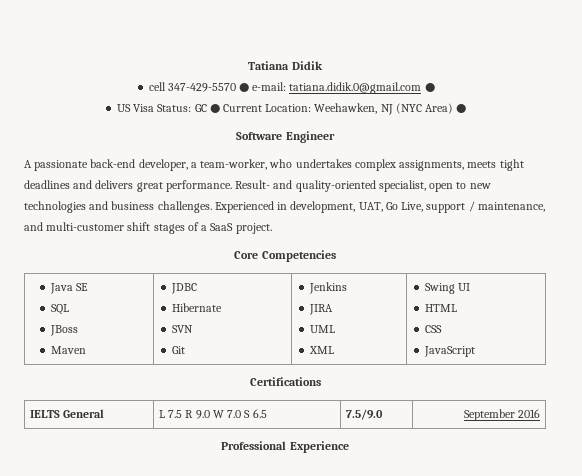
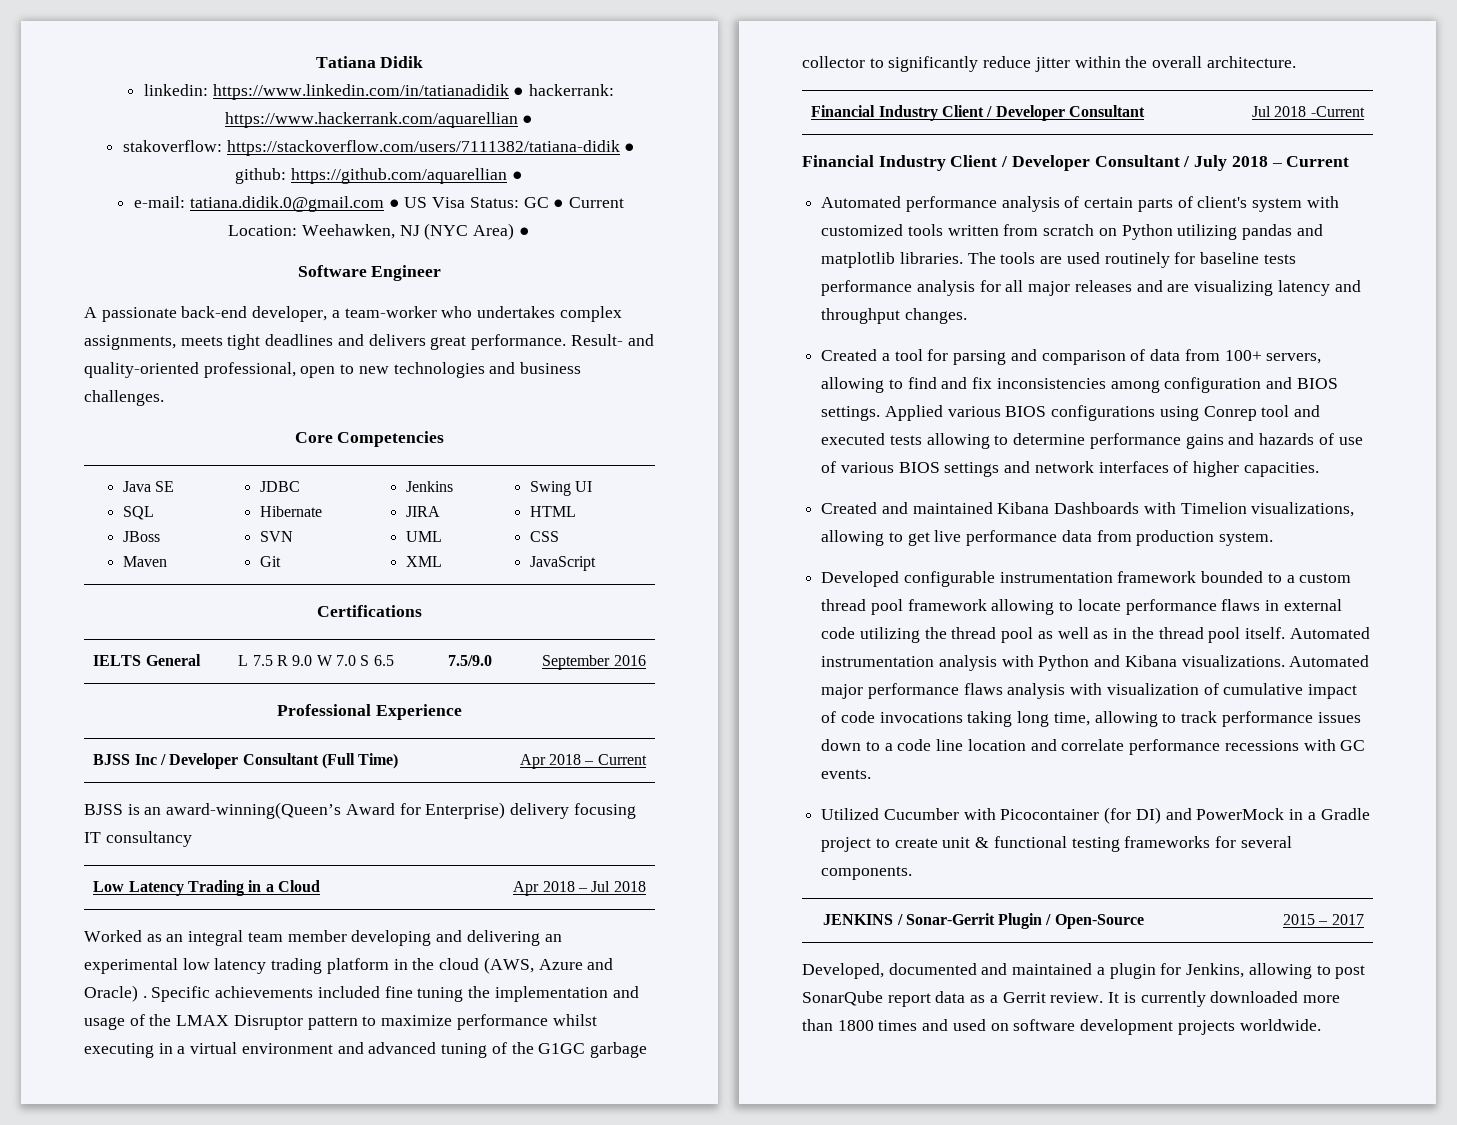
- cell 347-429-5570 ● e-mail: tatiana.didik.0@gmail.com ●
- US Visa Status: GC ● Current Location: Weehawken, NJ (NYC Area) ●
+ linkedin: https://www.linkedin.com/in/tatianadidik ● hackerrank: https://www.hackerrank.com/aquarellian ●
+ stakoverflow: https://stackoverflow.com/users/7111382/tatiana-didik ● github: https://github.com/aquarellian ●
+ e-mail: tatiana.didik.0@gmail.com ● US Visa Status: GC ● Current Location: Weehawken, NJ (NYC Area) ●
- A passionate back-end developer, a team-worker, who undertakes complex assignments, meets tight deadlines and delivers great performance.
+ A passionate back-end developer, a team-worker who undertakes complex assignments, meets tight deadlines and delivers great performance.
- Result- and quality-oriented specialist, open to new technologies and business challenges. Experienced in development, UAT, Go Live, support / maintenance, and multi-customer shift stages of a SaaS project.
+ Result- and quality-oriented professional, open to new technologies and business challenges.
+ BJSS Inc / Developer Consultant (Full Time) | Apr 2018 – Current
+ BJSS is an award-winning(Queen’s Award for Enterprise) delivery focusing IT consultancy
+ Low Latency Trading in a Cloud | Apr 2018 – Jul 2018
+ Worked as an integral team member developing and delivering an experimental low latency trading platform in the cloud (AWS, Azure and Oracle) . Specific achievements included fine tuning the implementation and usage of the LMAX Disruptor pattern to maximize performance whilst executing in a virtual environment and advanced tuning of the G1GC garbage collector to significantly reduce jitter within the overall architecture.
+ Financial Industry Client / Developer Consultant | Jul 2018 -Current
+ Financial Industry Client / Developer Consultant / July 2018 – Current
+ Automated performance analysis of certain parts of client's system with customized tools written from scratch on Python utilizing pandas and matplotlib libraries. The tools are used routinely for baseline tests performance analysis for all major releases and are visualizing latency and throughput changes.
+ Created a tool for parsing and comparison of data from 100+ servers, allowing to find and fix inconsistencies among configuration and BIOS settings. Applied various BIOS configurations using Conrep tool and executed tests allowing to determine performance gains and hazards of use of various BIOS settings and network interfaces of higher capacities.
+ Created and maintained Kibana Dashboards with Timelion visualizations, allowing to get live performance data from production system.
+ Developed configurable instrumentation framework bounded to a custom thread pool framework allowing to locate performance flaws in external code utilizing the thread pool as well as in the thread pool itself. Automated instrumentation analysis with Python and Kibana visualizations. Automated major performance flaws analysis with visualization of cumulative impact of code invocations taking long time, allowing to track performance issues down to a code line location and correlate performance recessions with GC events.
+ Utilized Cucumber with Picocontainer (for DI) and PowerMock in a Gradle project to create unit & functional testing frameworks for several components.
+ JENKINS / Sonar-Gerrit Plugin / Open-Source | 2015 – 2017
+ Developed, documented and maintained a plugin for Jenkins, allowing to post SonarQube report data as a Gerrit review. It is currently downloaded more than 1800 times and used on software development projects worldwide.

